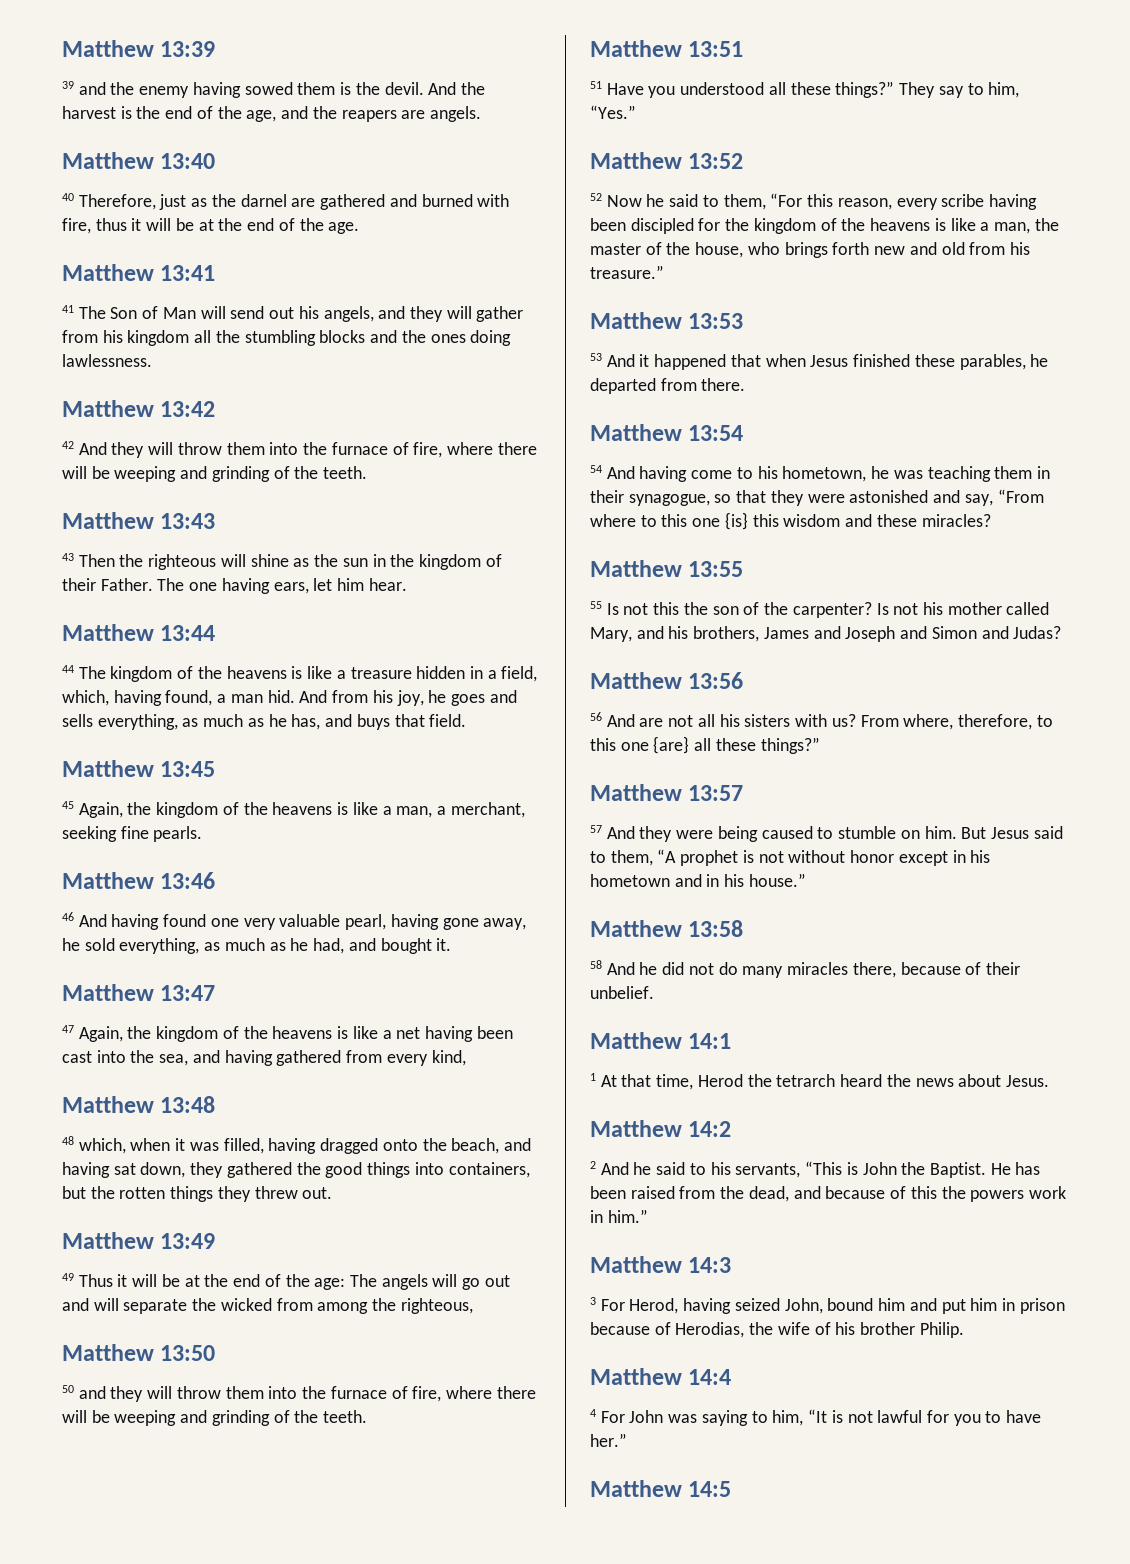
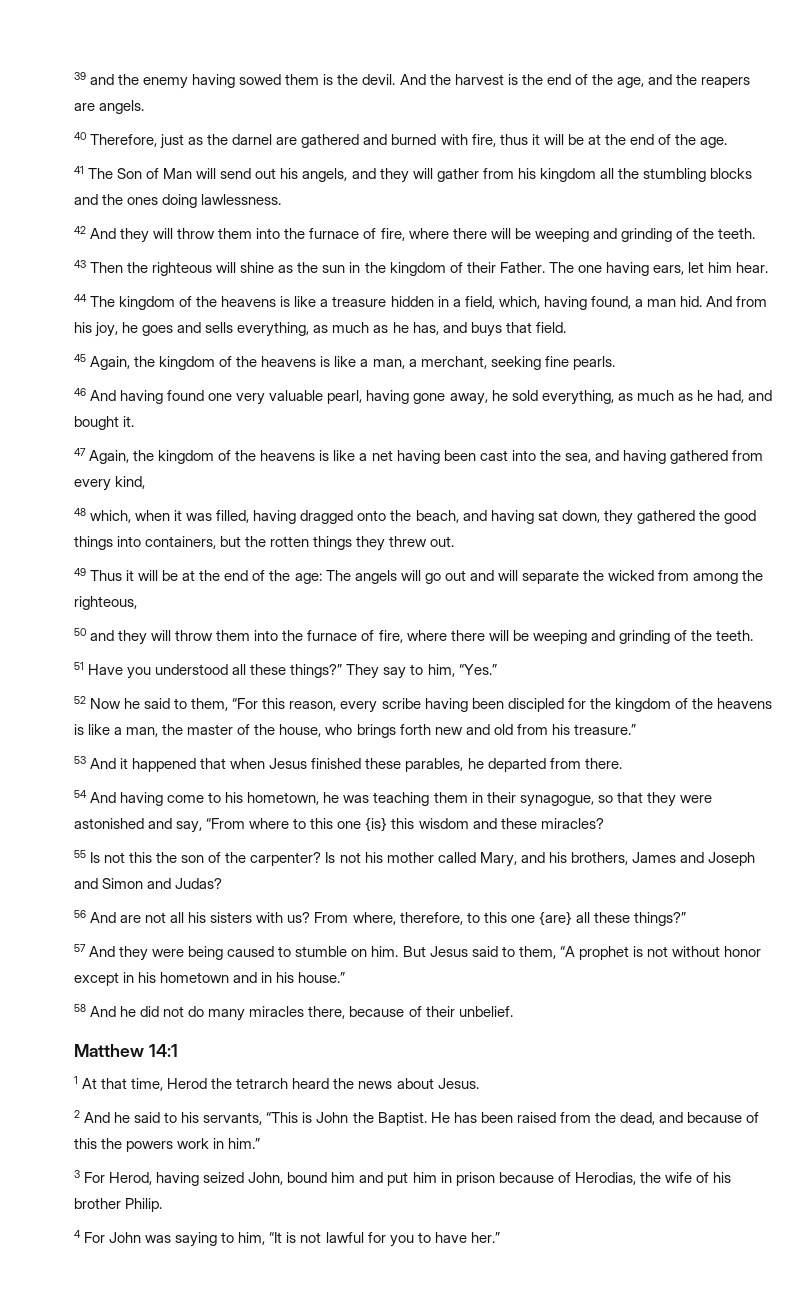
- Matthew 13:39
- Matthew 13:40
- Matthew 13:41
- Matthew 13:42
- Matthew 13:43
- Matthew 13:44
- Matthew 13:45
- Matthew 13:46
- Matthew 13:47
- Matthew 13:48
- Matthew 13:49
- Matthew 13:50
- Matthew 13:51
- Matthew 13:52
- Matthew 13:53
- Matthew 13:54
- Matthew 13:55
- Matthew 13:56
- Matthew 13:57
- Matthew 13:58
- Matthew 14:2
- Matthew 14:3
- Matthew 14:4
- Matthew 14:5

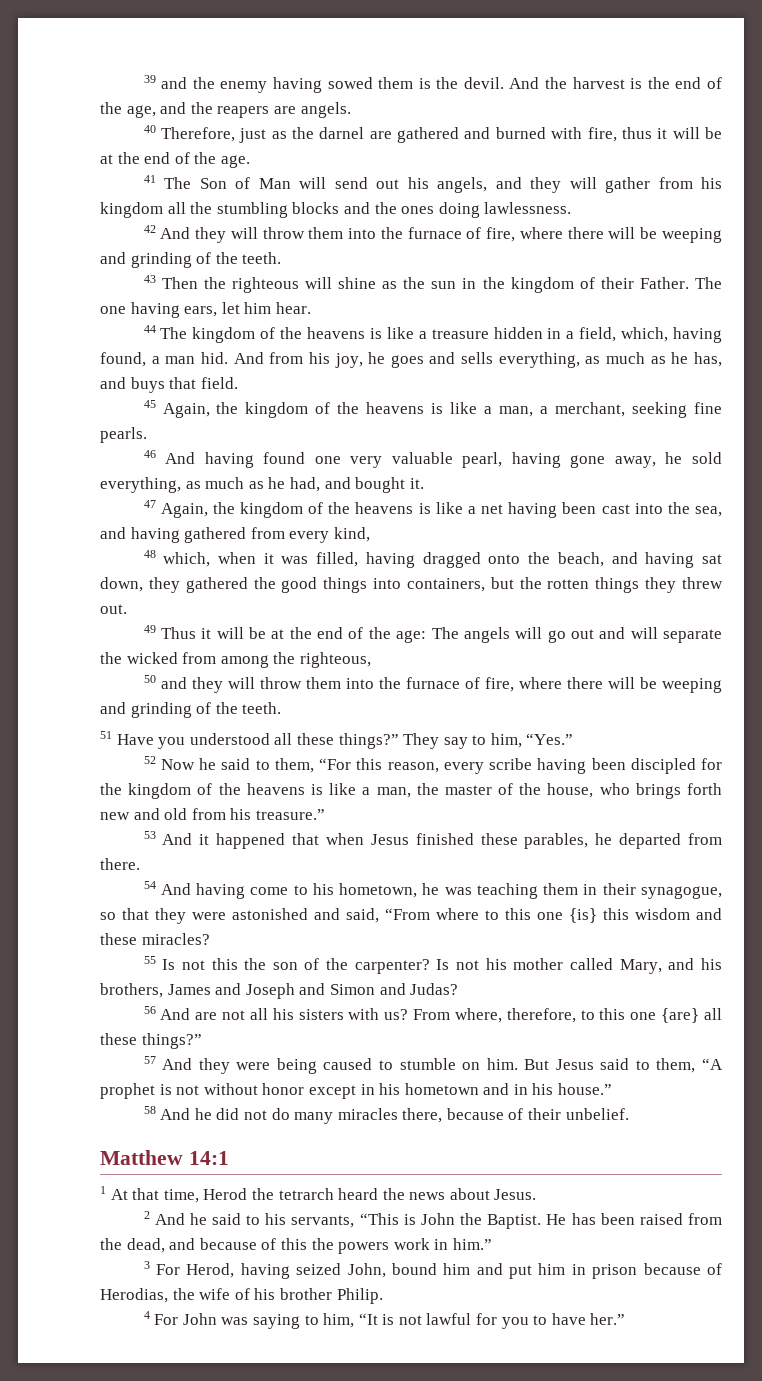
- 54 And having come to his hometown, he was teaching them in their synagogue, so that they were astonished and say, “From where to this one {is} this wisdom and these miracles?
+ 54 And having come to his hometown, he was teaching them in their synagogue, so that they were astonished and said, “From where to this one {is} this wisdom and these miracles?

